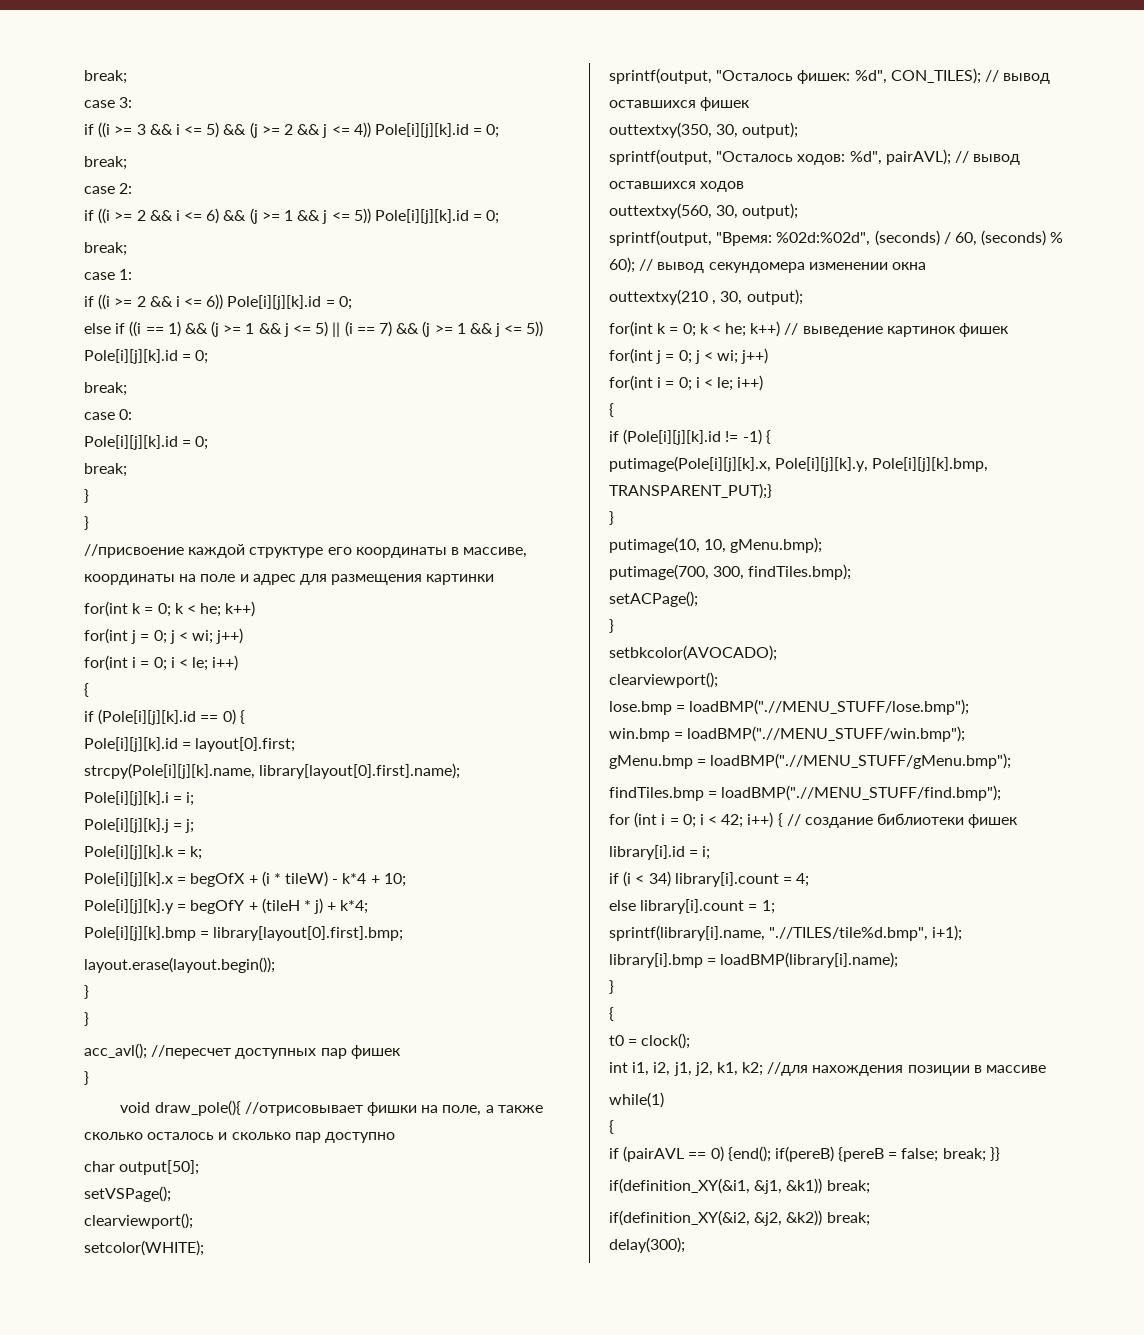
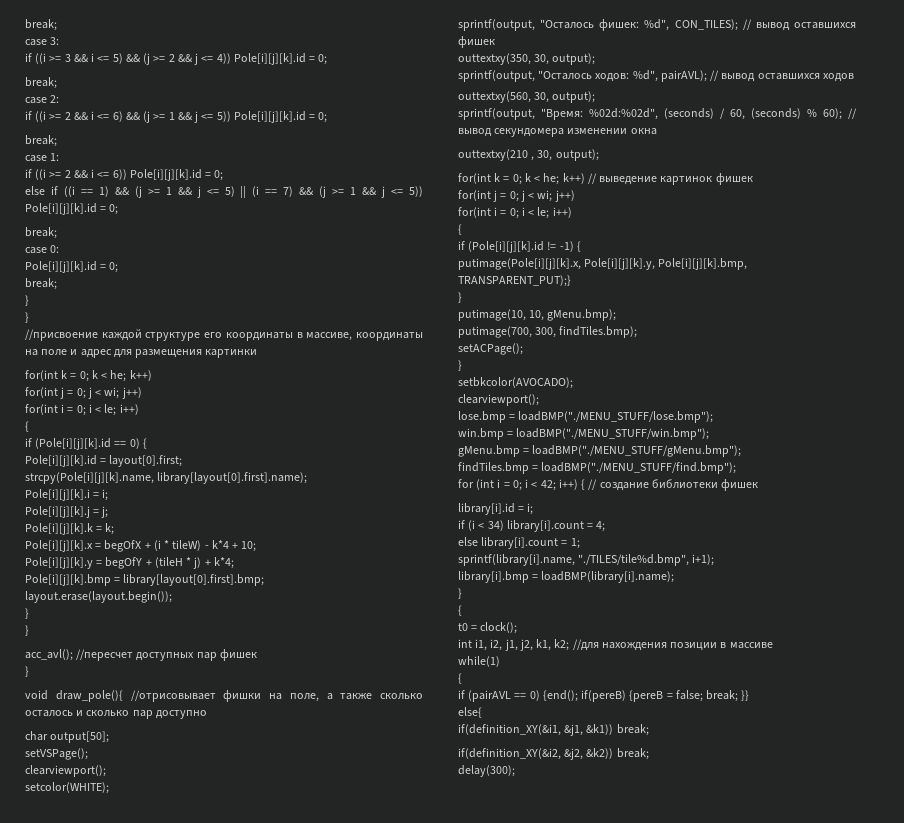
- lose.bmp = loadBMP(".//MENU_STUFF/lose.bmp");
+ lose.bmp = loadBMP("./MENU_STUFF/lose.bmp");
- win.bmp = loadBMP(".//MENU_STUFF/win.bmp");
+ win.bmp = loadBMP("./MENU_STUFF/win.bmp");
- gMenu.bmp = loadBMP(".//MENU_STUFF/gMenu.bmp");
+ gMenu.bmp = loadBMP("./MENU_STUFF/gMenu.bmp");
- findTiles.bmp = loadBMP(".//MENU_STUFF/find.bmp");
+ findTiles.bmp = loadBMP("./MENU_STUFF/find.bmp");
- sprintf(library[i].name, ".//TILES/tile%d.bmp", i+1);
+ sprintf(library[i].name, "./TILES/tile%d.bmp", i+1);
+ else{

